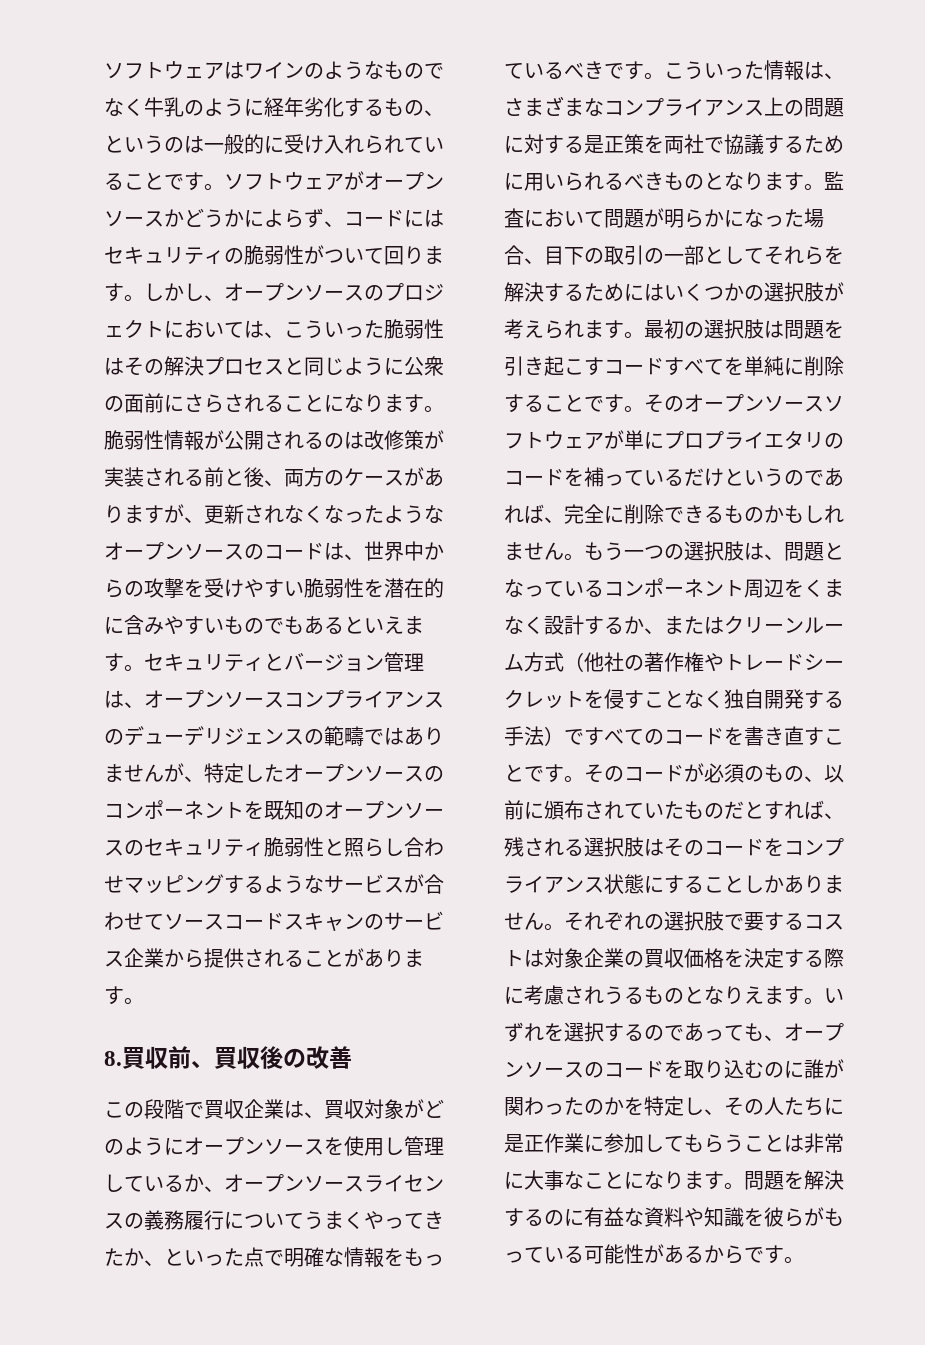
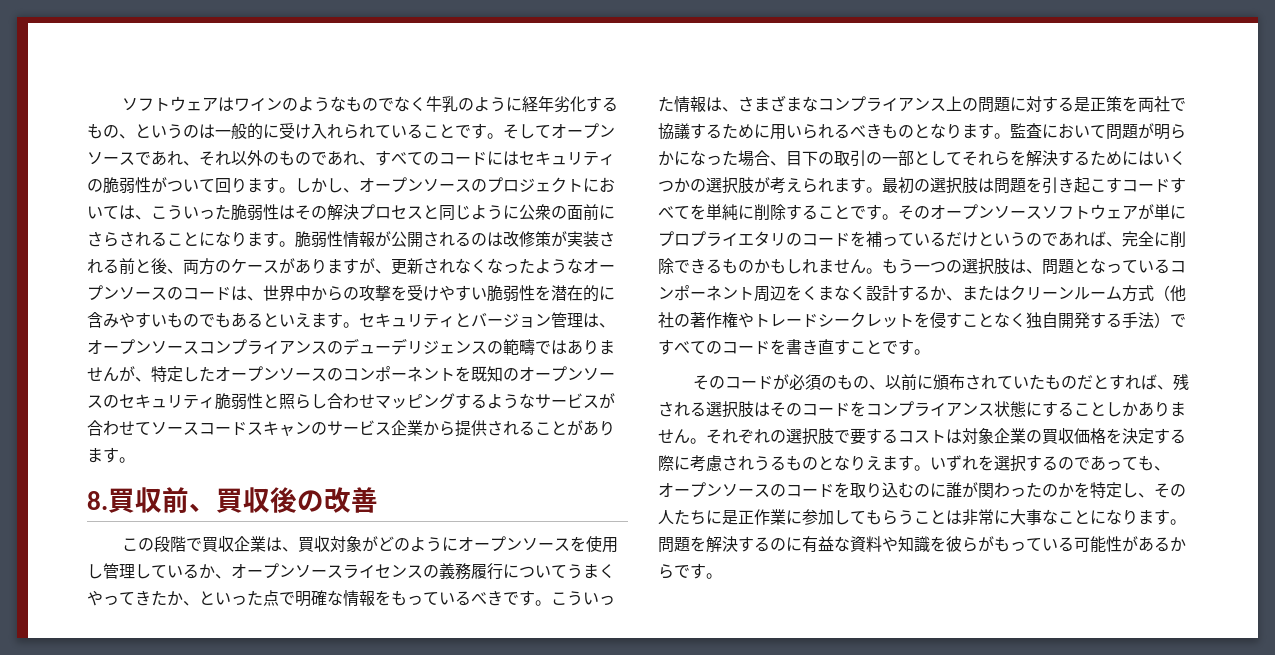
- ソフトウェアがオープンソースかどうかによらず、コードにはセキュリティの脆弱性がついて回ります。
+ そしてオープンソースであれ、それ以外のものであれ、すべてのコードにはセキュリティの脆弱性がついて回ります。
- もう一つの選択肢は、問題となっているコンポーネント周辺をくまなく設計するか、またはクリーンルーム方式（他社の著作権やトレードシークレットを侵すことなく独自開発する手法）ですべてのコードを書き直すことです。そのコードが必須のもの、以前に頒布されていたものだとすれば、残される選択肢はそのコードをコンプライアンス状態にすることしかありません。
+ もう一つの選択肢は、問題となっているコンポーネント周辺をくまなく設計するか、またはクリーンルーム方式（他社の著作権やトレードシークレットを侵すことなく独自開発する手法）ですべてのコードを書き直すことです。
+ そのコードが必須のもの、以前に頒布されていたものだとすれば、残される選択肢はそのコードをコンプライアンス状態にすることしかありません。

